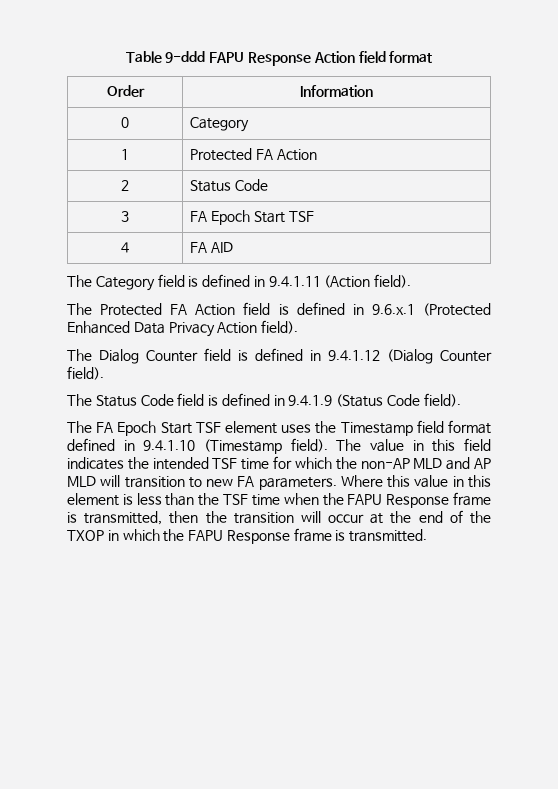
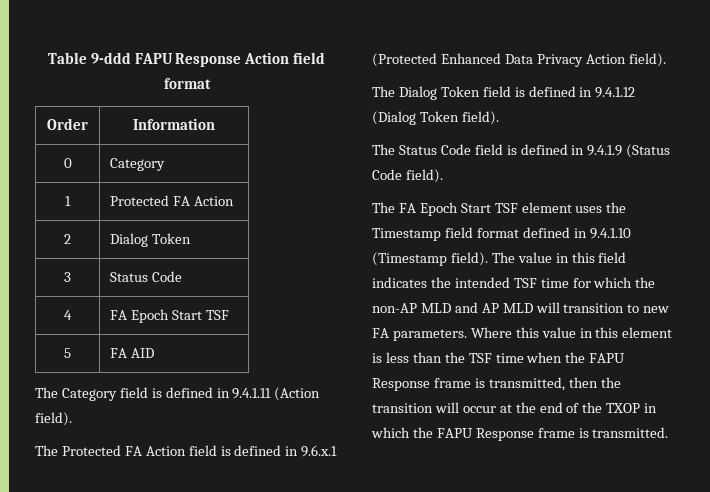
- 2 | Status Code
+ 2 | Dialog Token
+ 3 | Status Code
- 3 | FA Epoch Start TSF
+ 4 | FA Epoch Start TSF
- 4 | FA AID
+ 5 | FA AID
- The Dialog Counter field is defined in 9.4.1.12 (Dialog Counter field).
+ The Dialog Token field is defined in 9.4.1.12 (Dialog Token field).

